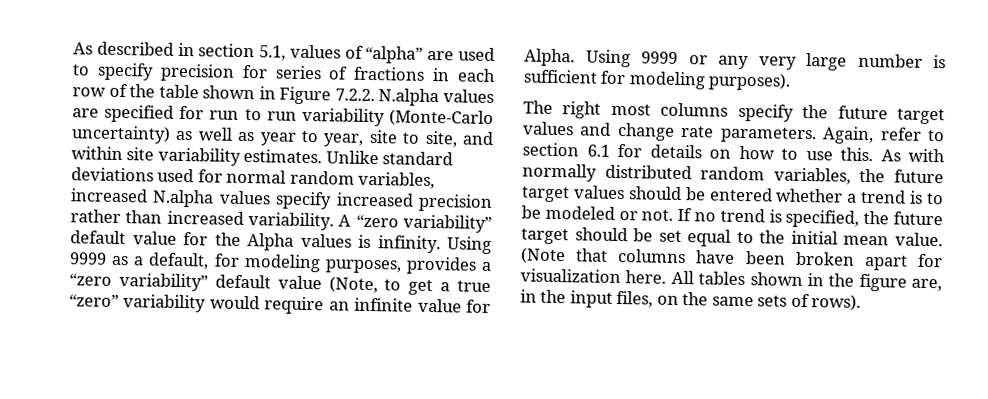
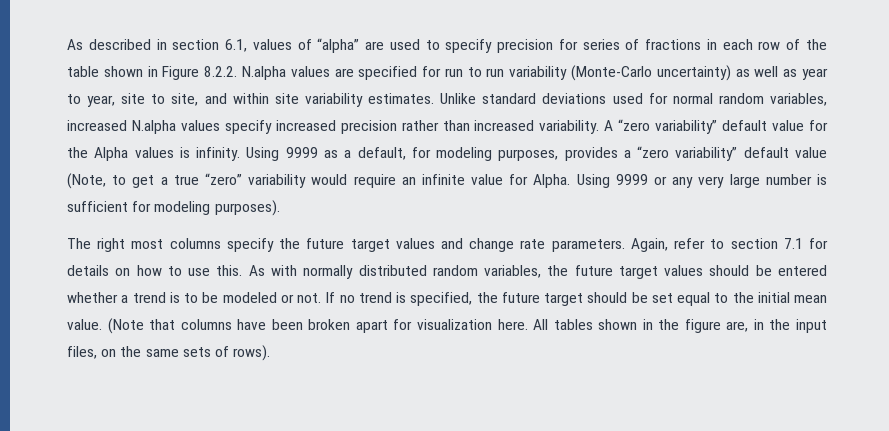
- As described in section 5.1, values of “alpha” are used to specify precision for series of fractions in each row of the table shown in Figure 7.2.2. N.alpha values are specified for run to run variability (Monte-Carlo uncertainty) as well as year to year, site to site, and within site variability estimates.
+ As described in section 6.1, values of “alpha” are used to specify precision for series of fractions in each row of the table shown in Figure 8.2.2. N.alpha values are specified for run to run variability (Monte-Carlo uncertainty) as well as year to year, site to site, and within site variability estimates.
- Again, refer to section 6.1 for details on how to use this.
+ Again, refer to section 7.1 for details on how to use this.

